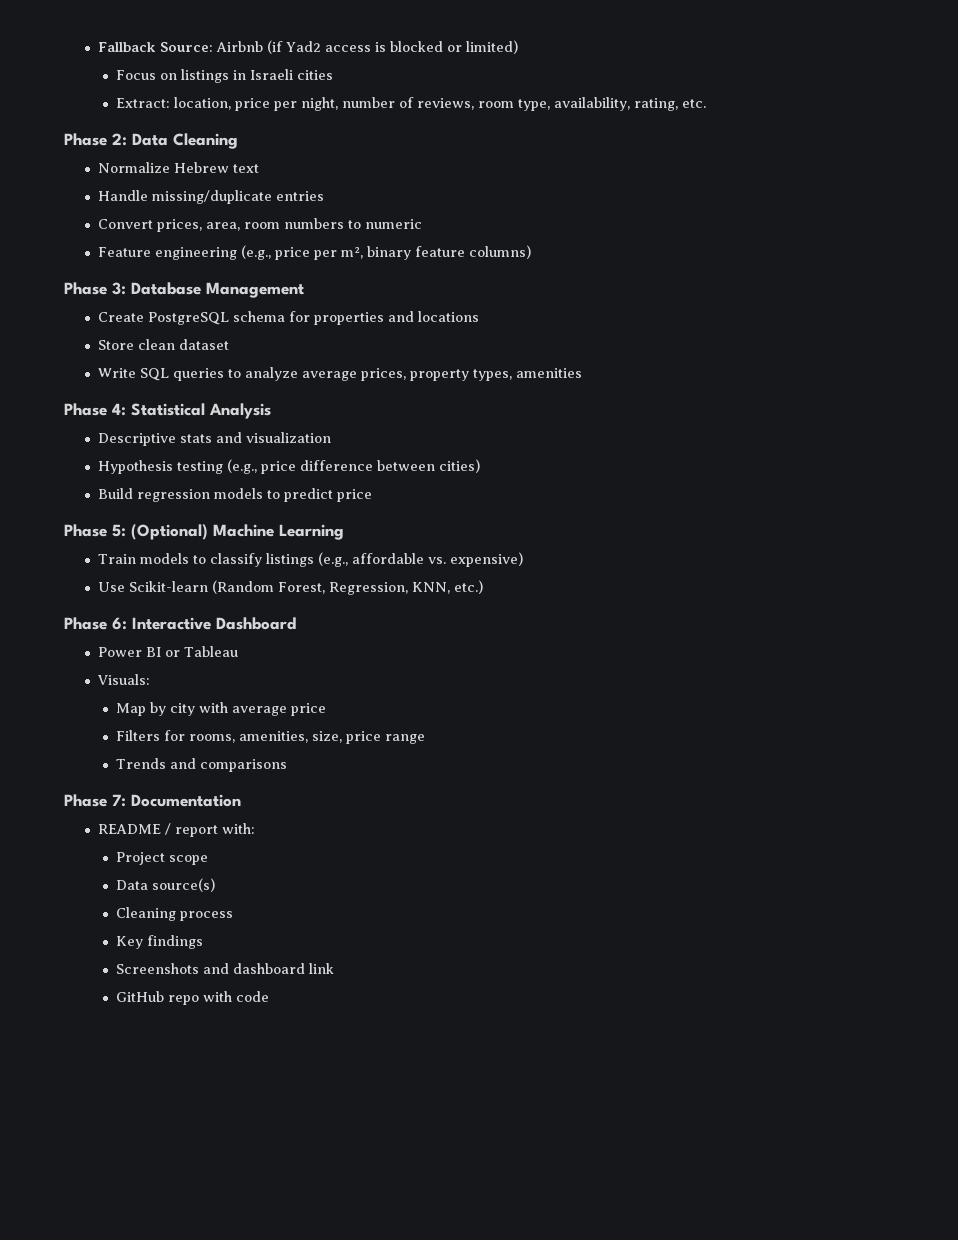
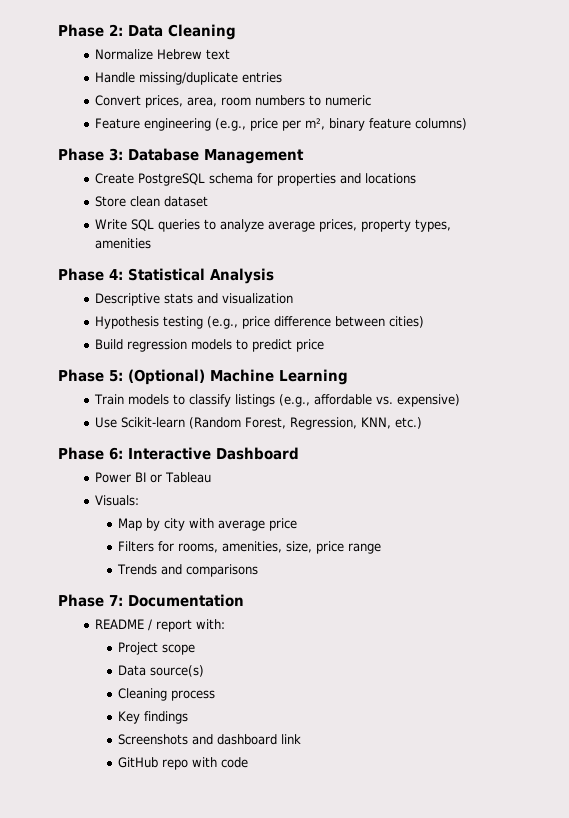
- Fallback Source: Airbnb (if Yad2 access is blocked or limited)
- Focus on listings in Israeli cities
- Extract: location, price per night, number of reviews, room type, availability, rating, etc.

